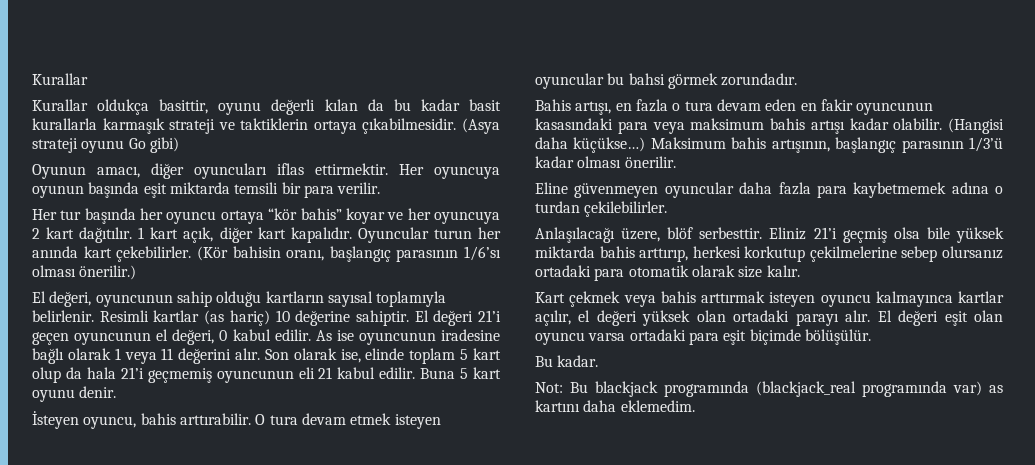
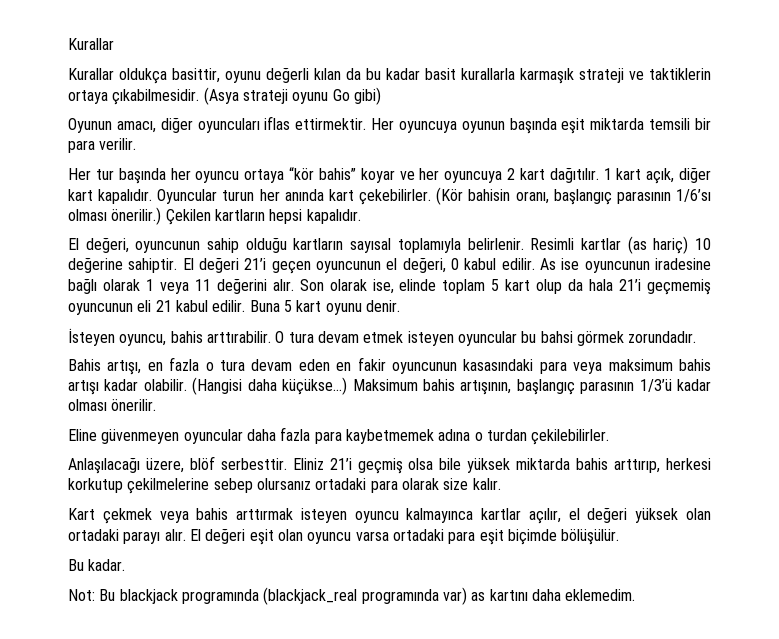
+ Çekilen kartların hepsi kapalıdır.
- Eliniz 21’i geçmiş olsa bile yüksek miktarda bahis arttırıp, herkesi korkutup çekilmelerine sebep olursanız ortadaki para otomatik olarak size kalır.
+ Eliniz 21’i geçmiş olsa bile yüksek miktarda bahis arttırıp, herkesi korkutup çekilmelerine sebep olursanız ortadaki para olarak size kalır.

